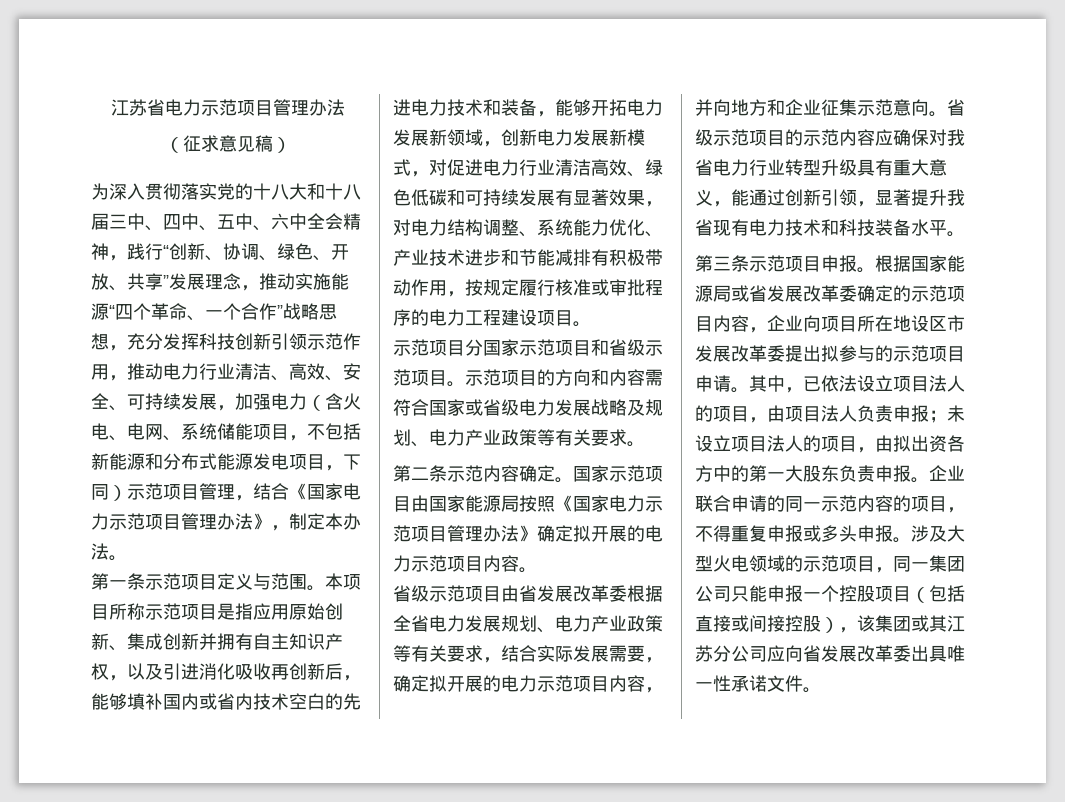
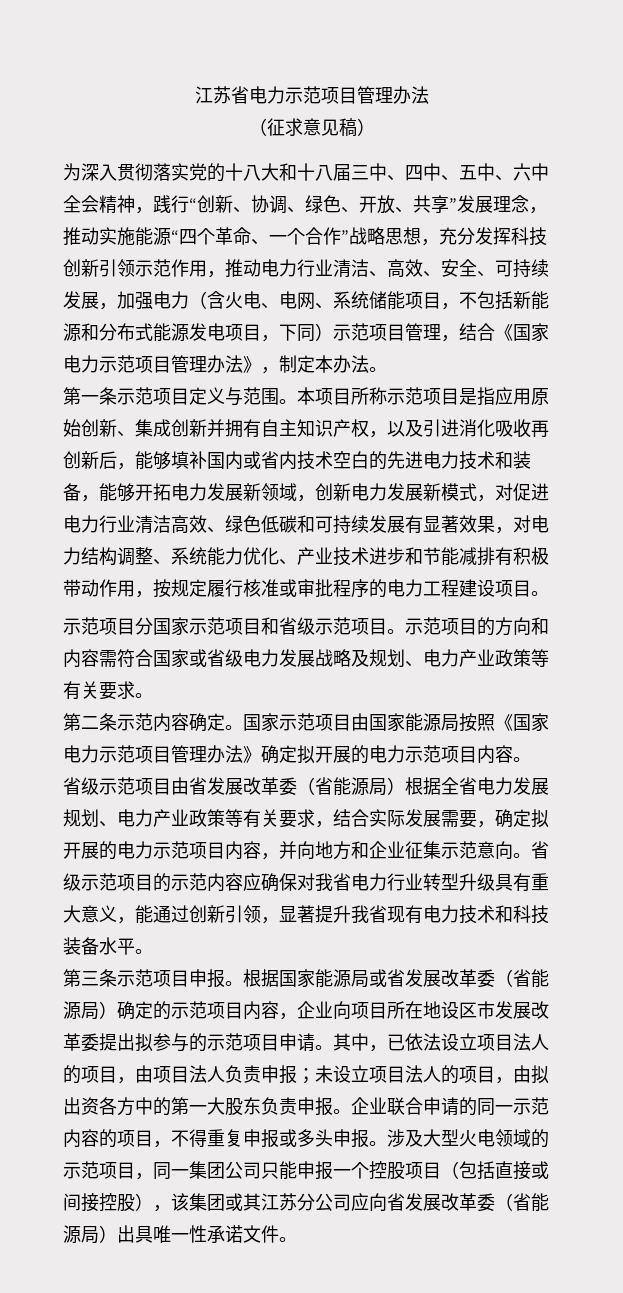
- 省级示范项目由省发展改革委根据全省电力发展规划、电力产业政策等有关要求，结合实际发展需要，确定拟开展的电力示范项目内容，并向地方和企业征集示范意向。
+ 省级示范项目由省发展改革委（省能源局）根据全省电力发展规划、电力产业政策等有关要求，结合实际发展需要，确定拟开展的电力示范项目内容，并向地方和企业征集示范意向。
- 根据国家能源局或省发展改革委确定的示范项目内容，企业向项目所在地设区市发展改革委提出拟参与的示范项目申请。
+ 根据国家能源局或省发展改革委（省能源局）确定的示范项目内容，企业向项目所在地设区市发展改革委提出拟参与的示范项目申请。
- 涉及大型火电领域的示范项目，同一集团公司只能申报一个控股项目（包括直接或间接控股），该集团或其江苏分公司应向省发展改革委出具唯一性承诺文件。
+ 涉及大型火电领域的示范项目，同一集团公司只能申报一个控股项目（包括直接或间接控股），该集团或其江苏分公司应向省发展改革委（省能源局）出具唯一性承诺文件。

